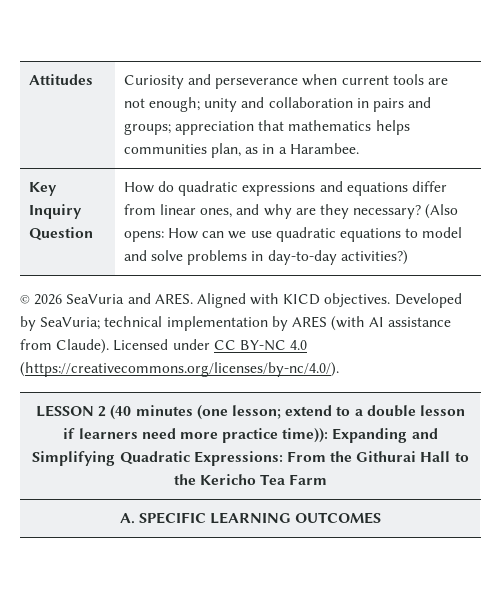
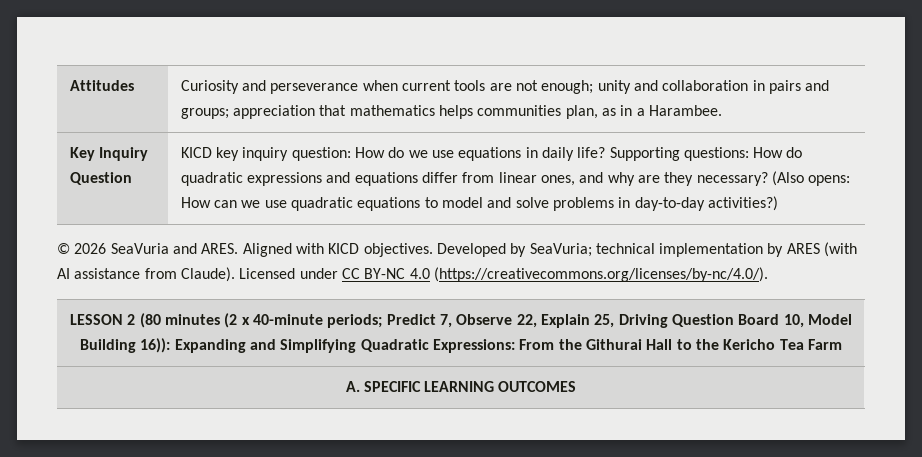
- How do quadratic expressions and equations differ from linear ones, and why are they necessary?
+ KICD key inquiry question: How do we use equations in daily life? Supporting questions: How do quadratic expressions and equations differ from linear ones, and why are they necessary?
- LESSON 2 (40 minutes (one lesson; extend to a double lesson if learners need more practice time)): Expanding and Simplifying Quadratic Expressions: From the Githurai Hall to the Kericho Tea Farm
+ LESSON 2 (80 minutes (2 x 40-minute periods; Predict 7, Observe 22, Explain 25, Driving Question Board 10, Model Building 16)): Expanding and Simplifying Quadratic Expressions: From the Githurai Hall to the Kericho Tea Farm

